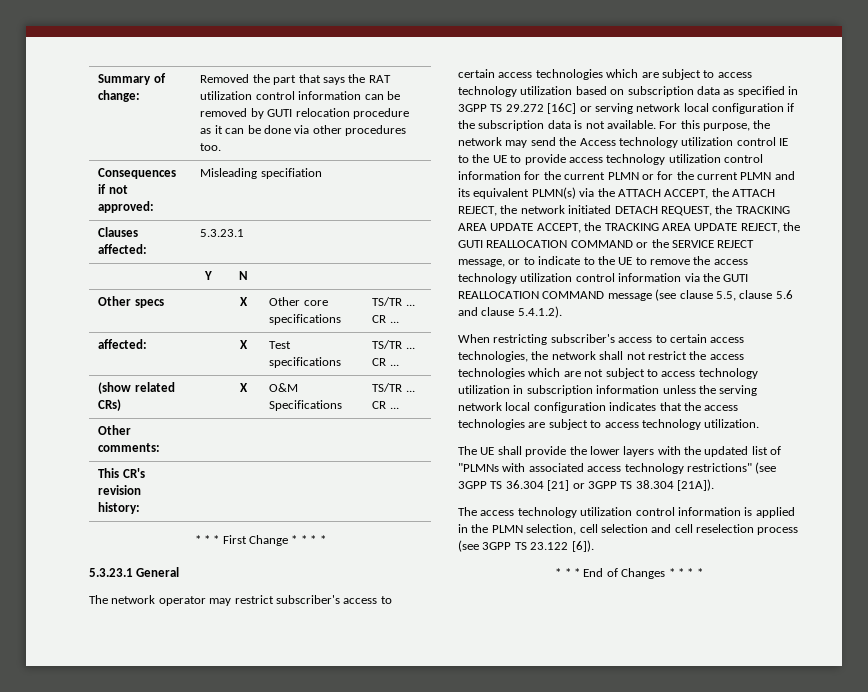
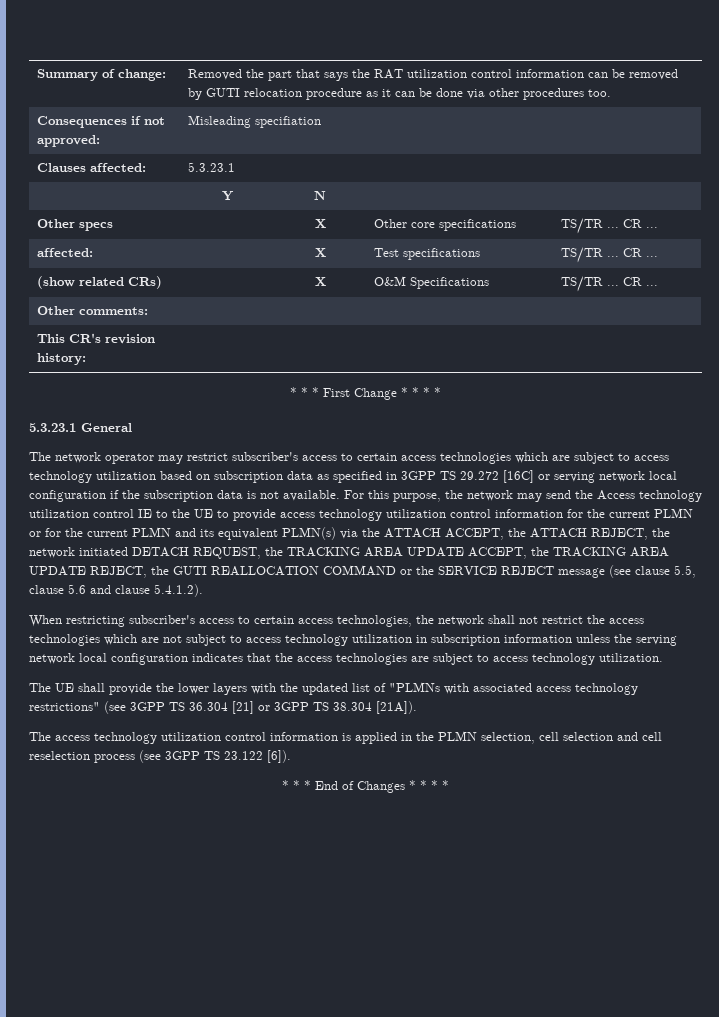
- For this purpose, the network may send the Access technology utilization control IE to the UE to provide access technology utilization control information for the current PLMN or for the current PLMN and its equivalent PLMN(s) via the ATTACH ACCEPT, the ATTACH REJECT, the network initiated DETACH REQUEST, the TRACKING AREA UPDATE ACCEPT, the TRACKING AREA UPDATE REJECT, the GUTI REALLOCATION COMMAND or the SERVICE REJECT message, or to indicate to the UE to remove the access technology utilization control information via the GUTI REALLOCATION COMMAND message (see clause 5.5, clause 5.6 and clause 5.4.1.2).
+ For this purpose, the network may send the Access technology utilization control IE to the UE to provide access technology utilization control information for the current PLMN or for the current PLMN and its equivalent PLMN(s) via the ATTACH ACCEPT, the ATTACH REJECT, the network initiated DETACH REQUEST, the TRACKING AREA UPDATE ACCEPT, the TRACKING AREA UPDATE REJECT, the GUTI REALLOCATION COMMAND or the SERVICE REJECT message (see clause 5.5, clause 5.6 and clause 5.4.1.2).

